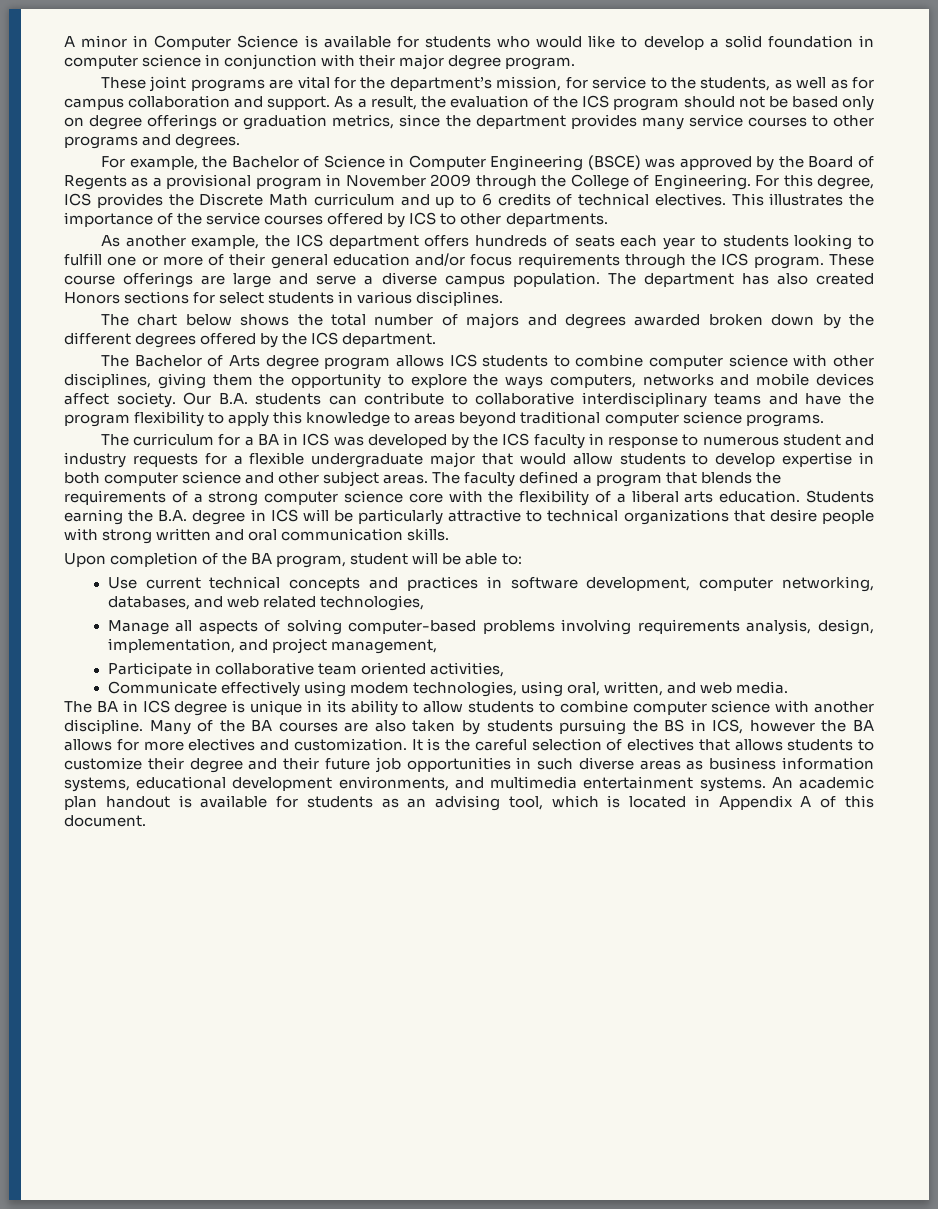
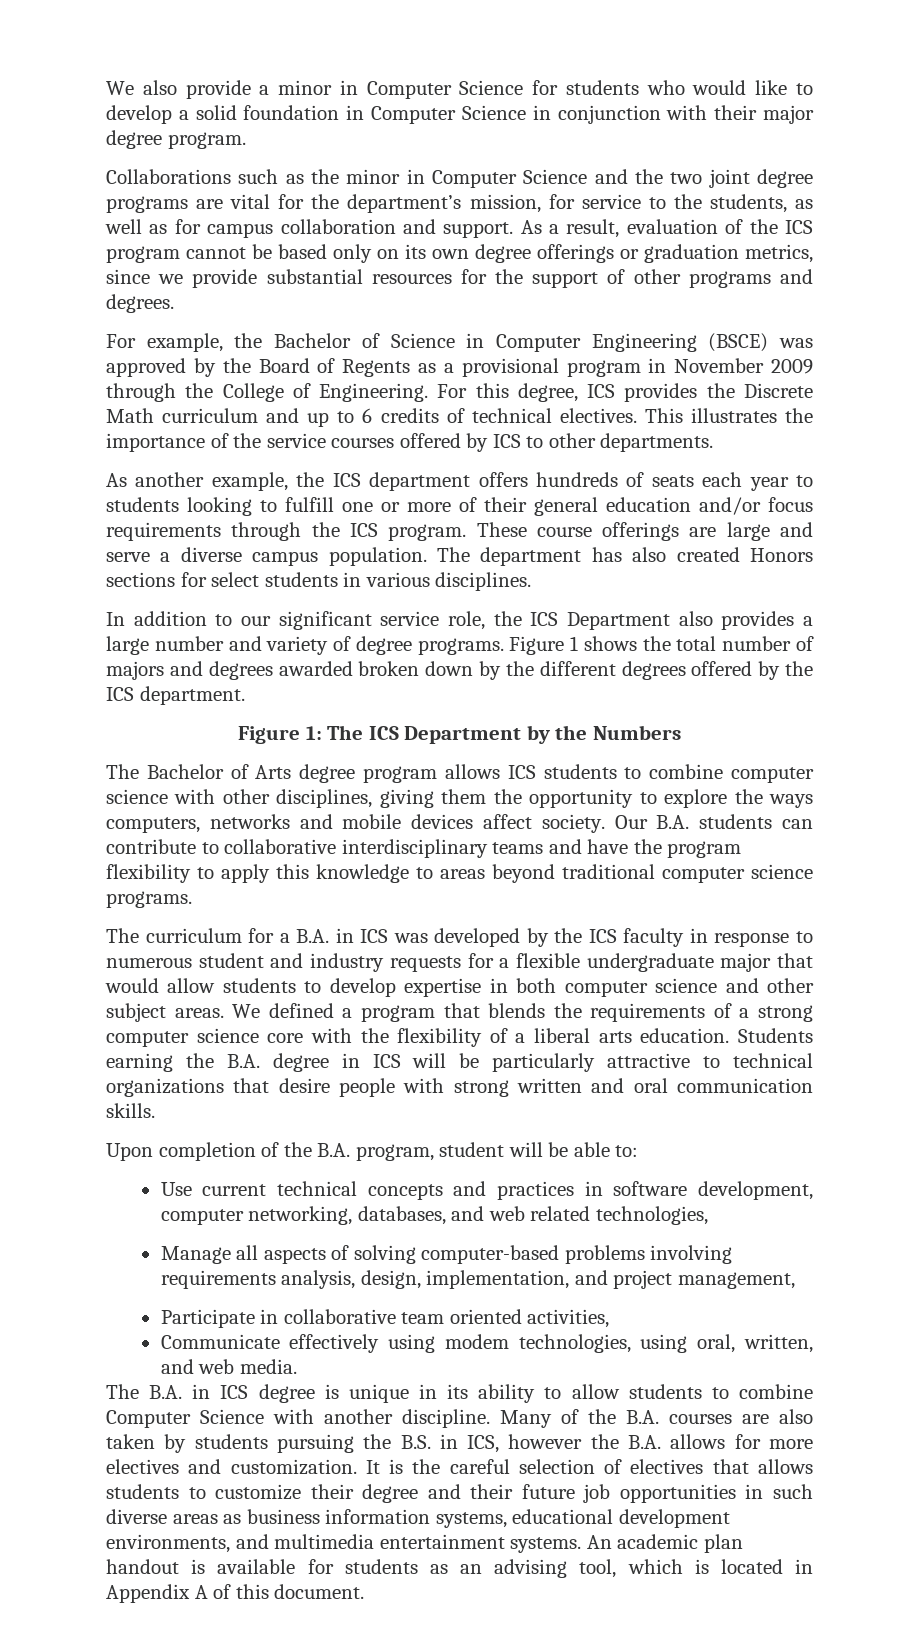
- A minor in Computer Science is available for students who would like to develop a solid foundation in computer science in conjunction with their major degree program.
+ We also provide a minor in Computer Science for students who would like to develop a solid foundation in Computer Science in conjunction with their major degree program.
- These joint programs are vital for the department’s mission, for service to the students, as well as for campus collaboration and support.
+ Collaborations such as the minor in Computer Science and the two joint degree programs are vital for the department’s mission, for service to the students, as well as for campus collaboration and support.
- As a result, the evaluation of the ICS program should not be based only on degree offerings or graduation metrics, since the department provides many service courses to other programs and degrees.
+ As a result, evaluation of the ICS program cannot be based only on its own degree offerings or graduation metrics, since we provide substantial resources for the support of other programs and degrees.
- The chart below shows the total number of majors and degrees awarded broken down by the different degrees offered by the ICS department.
+ In addition to our significant service role, the ICS Department also provides a large number and variety of degree programs. Figure 1 shows the total number of majors and degrees awarded broken down by the different degrees offered by the ICS department.
+ Figure 1: The ICS Department by the Numbers
- The curriculum for a BA in ICS was developed by the ICS faculty in response to numerous student and industry requests for a flexible undergraduate major that would allow students to develop expertise in both computer science and other subject areas.
+ The curriculum for a B.A. in ICS was developed by the ICS faculty in response to numerous student and industry requests for a flexible undergraduate major that would allow students to develop expertise in both computer science and other subject areas.
- The faculty defined a program that blends the requirements of a strong computer science core with the flexibility of a liberal arts education.
+ We defined a program that blends the requirements of a strong computer science core with the flexibility of a liberal arts education.
- Upon completion of the BA program, student will be able to:
+ Upon completion of the B.A. program, student will be able to:
- The BA in ICS degree is unique in its ability to allow students to combine computer science with another discipline.
+ The B.A. in ICS degree is unique in its ability to allow students to combine Computer Science with another discipline.
- Many of the BA courses are also taken by students pursuing the BS in ICS, however the BA allows for more electives and customization.
+ Many of the B.A. courses are also taken by students pursuing the B.S. in ICS, however the B.A. allows for more electives and customization.

